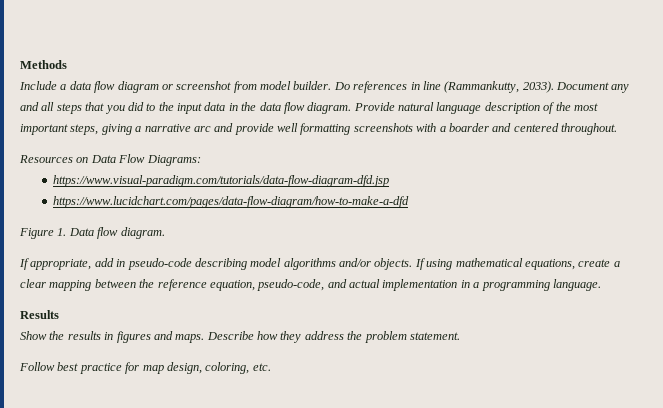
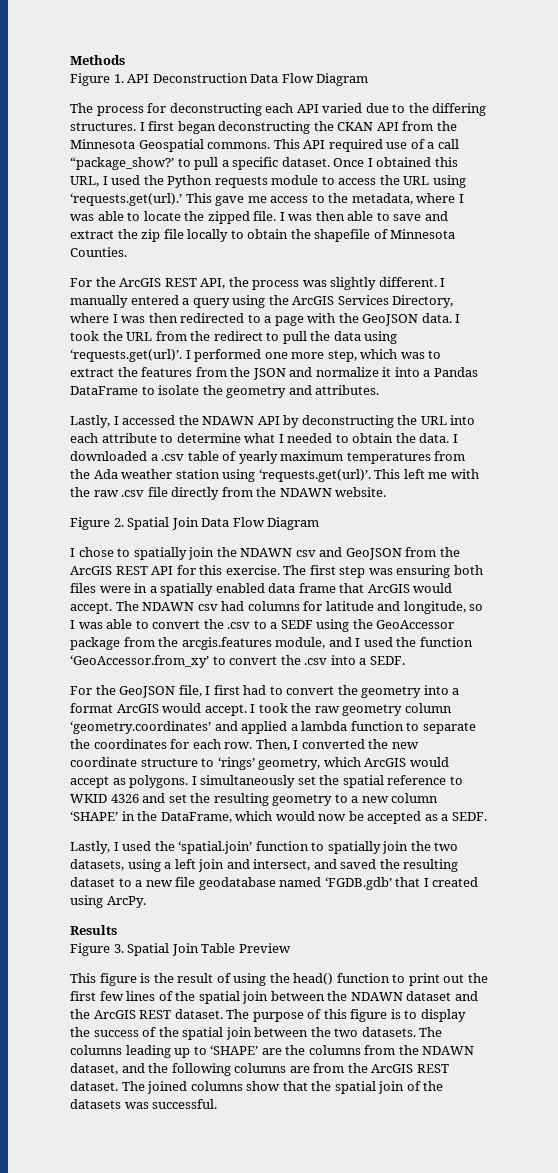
- Include a data flow diagram or screenshot from model builder. Do references in line (Rammankutty, 2033). Document any and all steps that you did to the input data in the data flow diagram. Provide natural language description of the most important steps, giving a narrative arc and provide well formatting screenshots with a boarder and centered throughout.
- Resources on Data Flow Diagrams:
- https://www.visual-paradigm.com/tutorials/data-flow-diagram-dfd.jsp
- https://www.lucidchart.com/pages/data-flow-diagram/how-to-make-a-dfd
- Figure 1. Data flow diagram.
- If appropriate, add in pseudo-code describing model algorithms and/or objects. If using mathematical equations, create a clear mapping between the reference equation, pseudo-code, and actual implementation in a programming language.
+ Figure 1. API Deconstruction Data Flow Diagram
+ The process for deconstructing each API varied due to the differing structures. I first began deconstructing the CKAN API from the Minnesota Geospatial commons. This API required use of a call “package_show?’ to pull a specific dataset. Once I obtained this URL, I used the Python requests module to access the URL using ‘requests.get(url).’ This gave me access to the metadata, where I was able to locate the zipped file. I was then able to save and extract the zip file locally to obtain the shapefile of Minnesota Counties.
+ For the ArcGIS REST API, the process was slightly different. I manually entered a query using the ArcGIS Services Directory, where I was then redirected to a page with the GeoJSON data. I took the URL from the redirect to pull the data using ‘requests.get(url)’. I performed one more step, which was to extract the features from the JSON and normalize it into a Pandas DataFrame to isolate the geometry and attributes.
+ Lastly, I accessed the NDAWN API by deconstructing the URL into each attribute to determine what I needed to obtain the data. I downloaded a .csv table of yearly maximum temperatures from the Ada weather station using ‘requests.get(url)’. This left me with the raw .csv file directly from the NDAWN website.
+ Figure 2. Spatial Join Data Flow Diagram
+ I chose to spatially join the NDAWN csv and GeoJSON from the ArcGIS REST API for this exercise. The first step was ensuring both files were in a spatially enabled data frame that ArcGIS would accept. The NDAWN csv had columns for latitude and longitude, so I was able to convert the .csv to a SEDF using the GeoAccessor package from the arcgis.features module, and I used the function ‘GeoAccessor.from_xy’ to convert the .csv into a SEDF.
+ For the GeoJSON file, I first had to convert the geometry into a format ArcGIS would accept. I took the raw geometry column ‘geometry.coordinates’ and applied a lambda function to separate the coordinates for each row. Then, I converted the new coordinate structure to ‘rings’ geometry, which ArcGIS would accept as polygons. I simultaneously set the spatial reference to WKID 4326 and set the resulting geometry to a new column ‘SHAPE’ in the DataFrame, which would now be accepted as a SEDF.
+ Lastly, I used the ‘spatial.join’ function to spatially join the two datasets, using a left join and intersect, and saved the resulting dataset to a new file geodatabase named ‘FGDB.gdb’ that I created using ArcPy.
  Results
- Show the results in figures and maps. Describe how they address the problem statement.
- Follow best practice for map design, coloring, etc.
+ Figure 3. Spatial Join Table Preview
+ This figure is the result of using the head() function to print out the first few lines of the spatial join between the NDAWN dataset and the ArcGIS REST dataset. The purpose of this figure is to display the success of the spatial join between the two datasets. The columns leading up to ‘SHAPE’ are the columns from the NDAWN dataset, and the following columns are from the ArcGIS REST dataset. The joined columns show that the spatial join of the datasets was successful.

